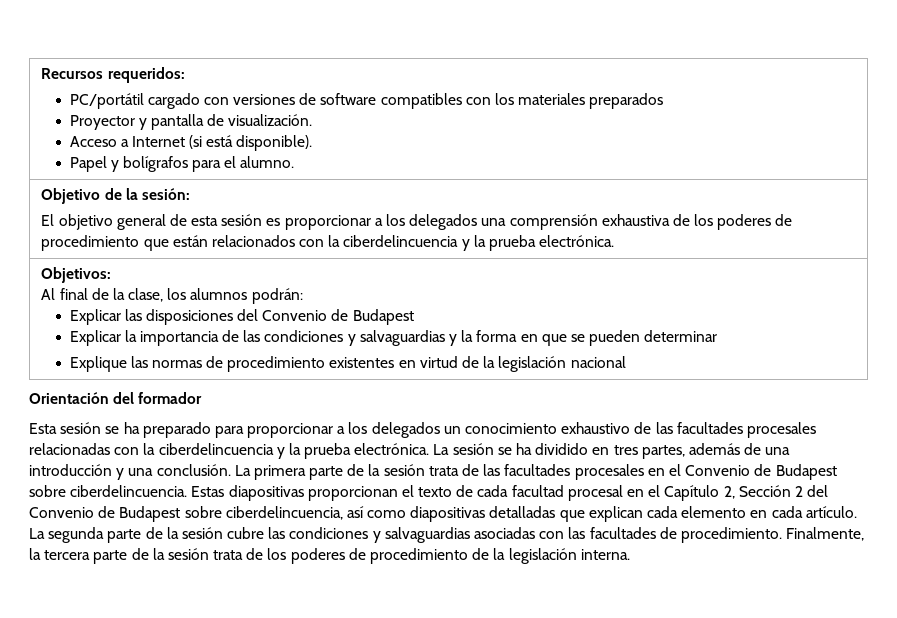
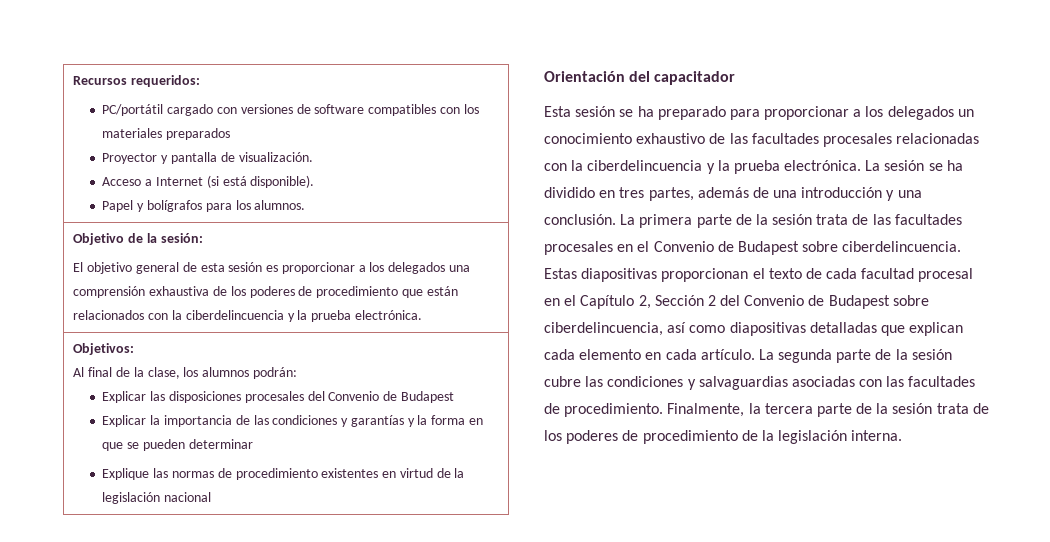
  Recursos requeridos:
  PC/portátil cargado con versiones de software compatibles con los materiales preparados
  Proyector y pantalla de visualización.
  Acceso a Internet (si está disponible).
- Papel y bolígrafos para el alumno.
+ Papel y bolígrafos para los alumnos.
- Explicar las disposiciones del Convenio de Budapest
+ Explicar las disposiciones procesales del Convenio de Budapest
- Explicar la importancia de las condiciones y salvaguardias y la forma en que se pueden determinar
+ Explicar la importancia de las condiciones y garantías y la forma en que se pueden determinar
- Orientación del formador
+ Orientación del capacitador

